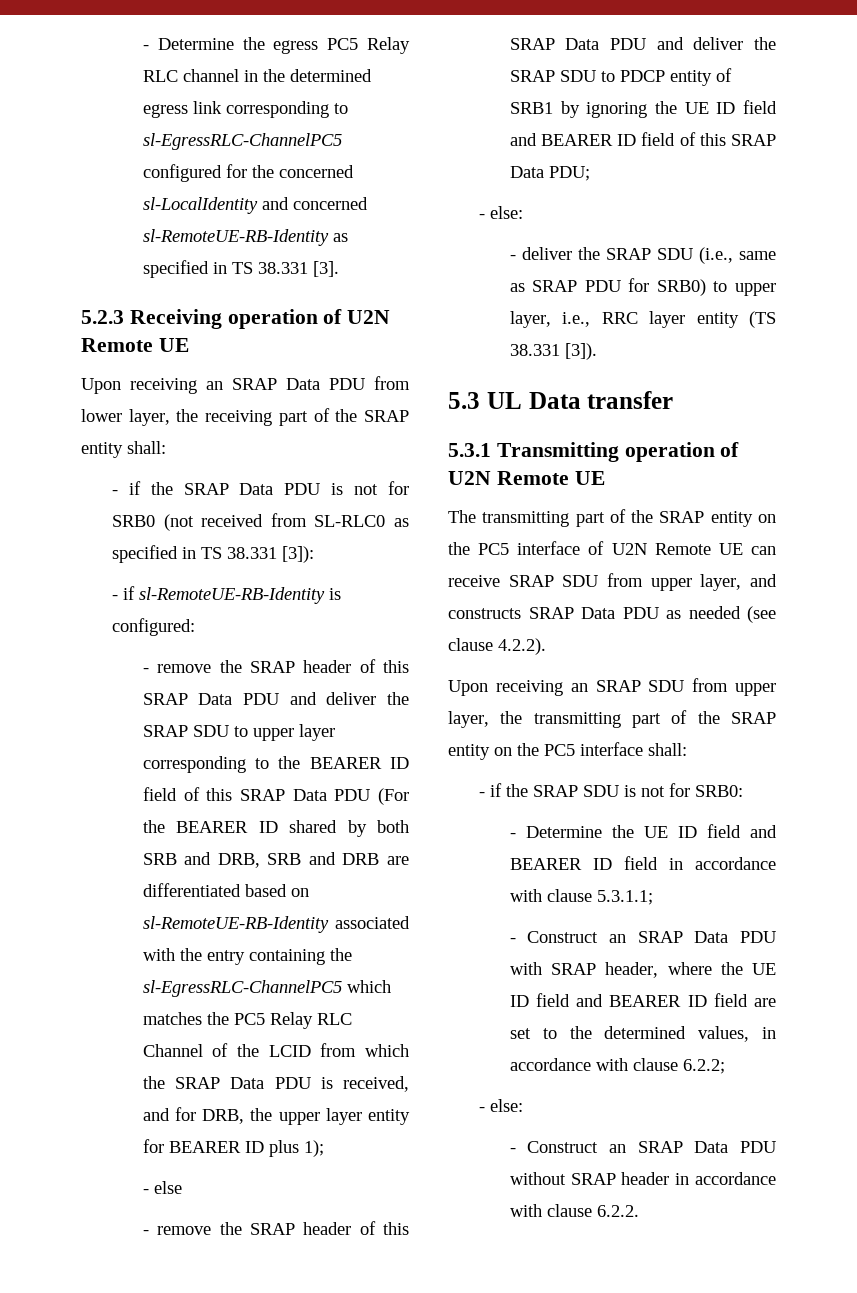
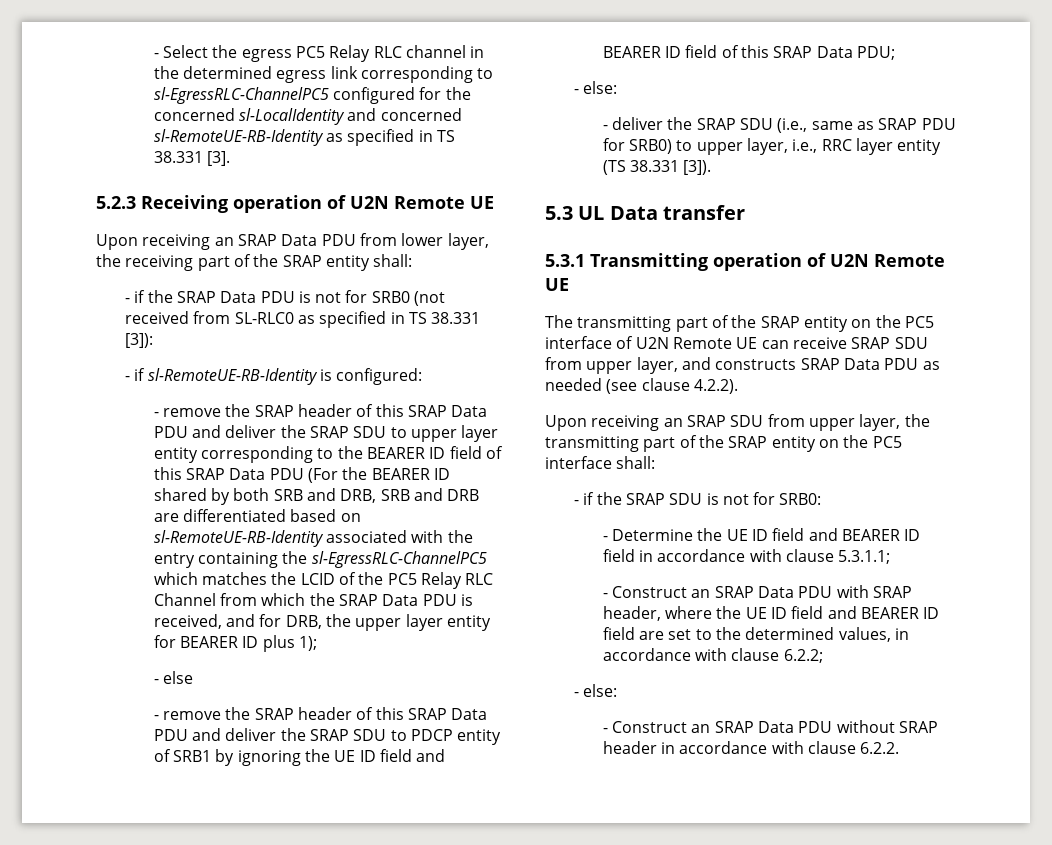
- - Determine the egress PC5 Relay RLC channel in the determined egress link corresponding to sl-EgressRLC-ChannelPC5 configured for the concerned sl-LocalIdentity and concerned sl-RemoteUE-RB-Identity as specified in TS 38.331 [3].
+ - Select the egress PC5 Relay RLC channel in the determined egress link corresponding to sl-EgressRLC-ChannelPC5 configured for the concerned sl-LocalIdentity and concerned sl-RemoteUE-RB-Identity as specified in TS 38.331 [3].
- - remove the SRAP header of this SRAP Data PDU and deliver the SRAP SDU to upper layer corresponding to the BEARER ID field of this SRAP Data PDU (For the BEARER ID shared by both SRB and DRB, SRB and DRB are differentiated based on sl-RemoteUE-RB-Identity associated with the entry containing the sl-EgressRLC-ChannelPC5 which matches the PC5 Relay RLC Channel of the LCID from which the SRAP Data PDU is received, and for DRB, the upper layer entity for BEARER ID plus 1);
+ - remove the SRAP header of this SRAP Data PDU and deliver the SRAP SDU to upper layer entity corresponding to the BEARER ID field of this SRAP Data PDU (For the BEARER ID shared by both SRB and DRB, SRB and DRB are differentiated based on sl-RemoteUE-RB-Identity associated with the entry containing the sl-EgressRLC-ChannelPC5 which matches the LCID of the PC5 Relay RLC Channel from which the SRAP Data PDU is received, and for DRB, the upper layer entity for BEARER ID plus 1);

